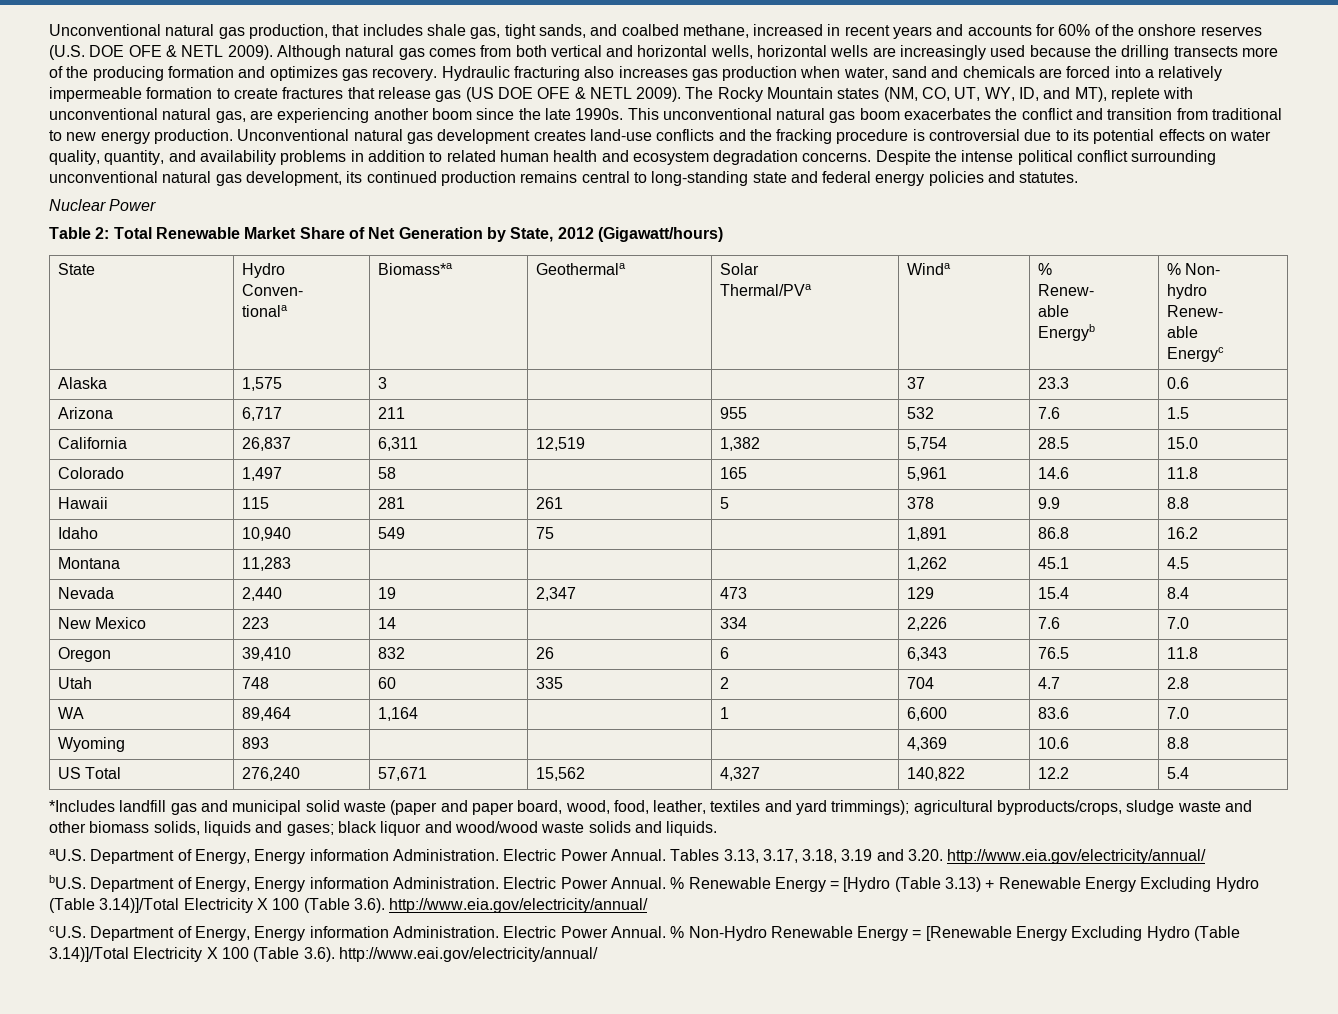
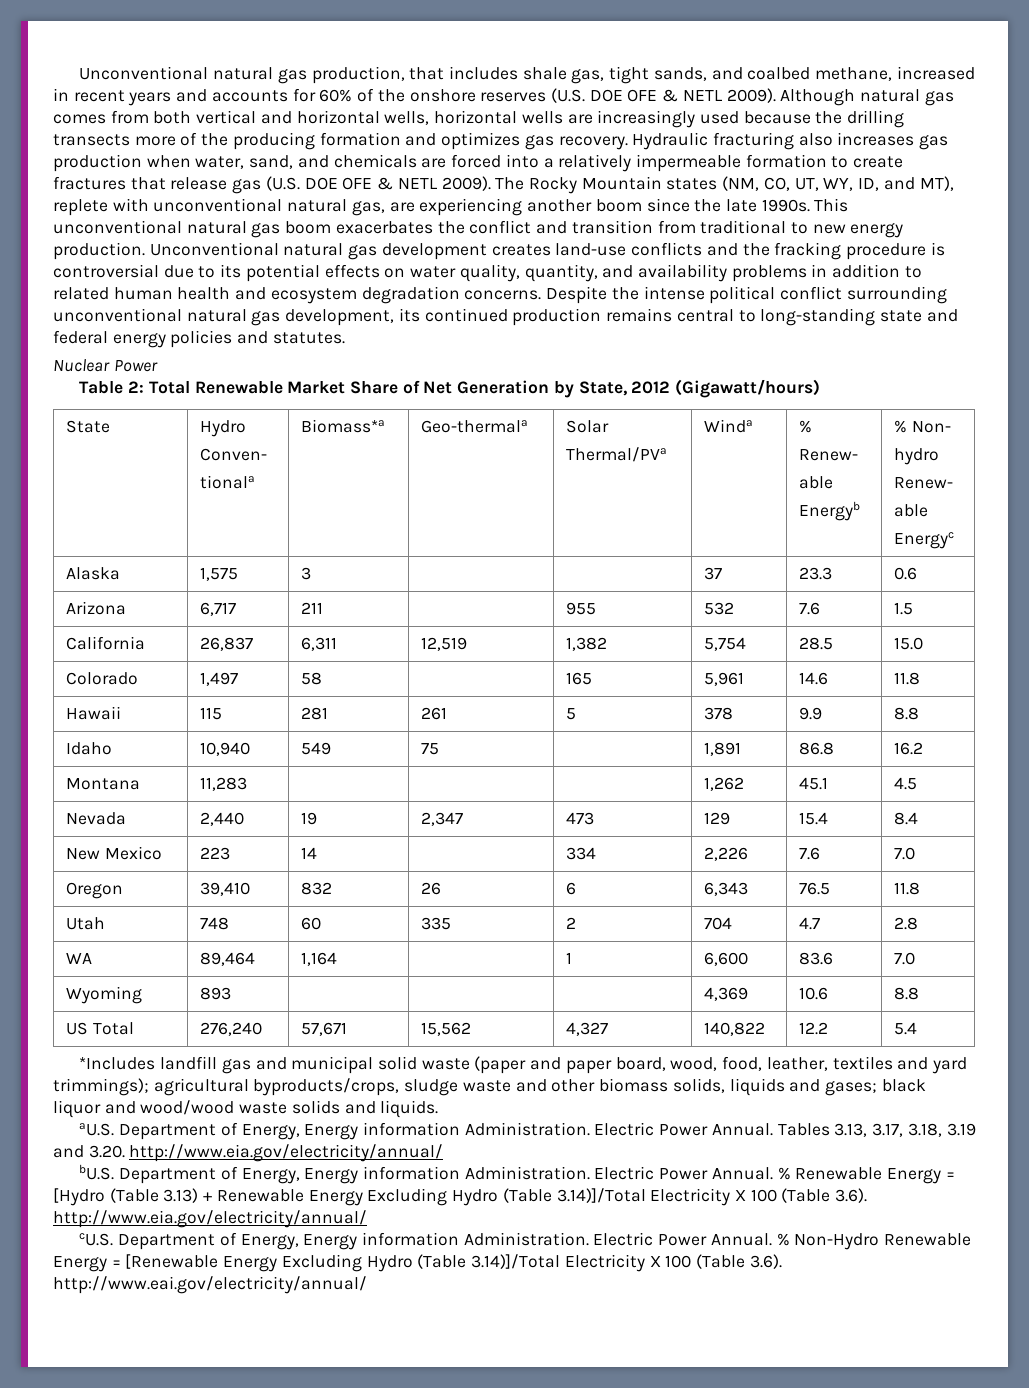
- Hydraulic fracturing also increases gas production when water, sand and chemicals are forced into a relatively impermeable formation to create fractures that release gas (US DOE OFE & NETL 2009).
+ Hydraulic fracturing also increases gas production when water, sand, and chemicals are forced into a relatively impermeable formation to create fractures that release gas (U.S. DOE OFE & NETL 2009).
  State | Hydro
  Conven-
- tionala | Biomass*a | Geothermala | Solar
+ tionala | Biomass*a | Geo-thermala | Solar

